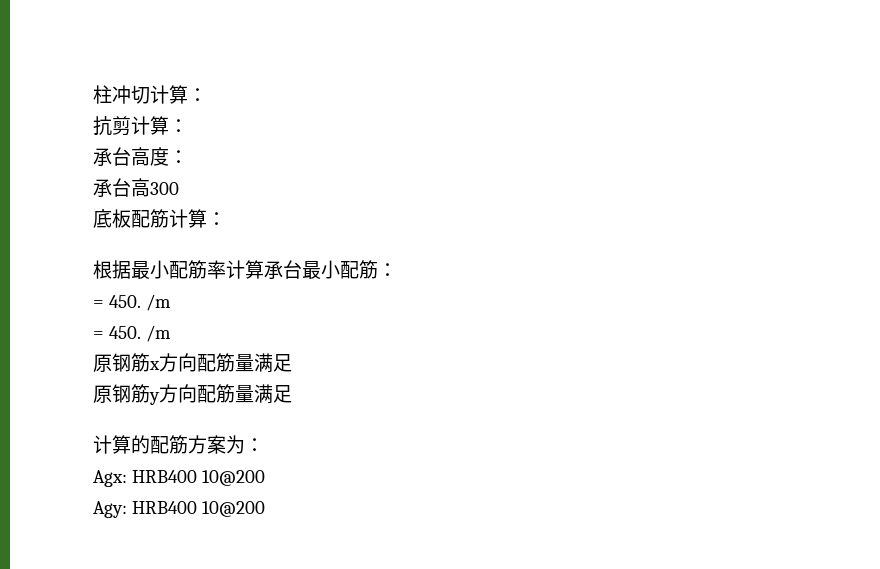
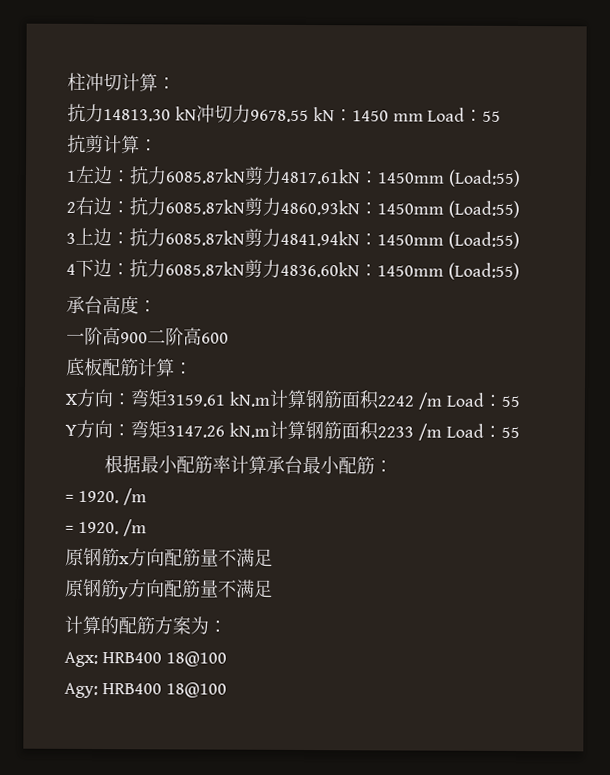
+ 抗力14813.30 kN冲切力9678.55 kN：1450 mm Load：55
  抗剪计算：
+ 1左边：抗力6085.87kN剪力4817.61kN：1450mm (Load:55)
+ 2右边：抗力6085.87kN剪力4860.93kN：1450mm (Load:55)
+ 3上边：抗力6085.87kN剪力4841.94kN：1450mm (Load:55)
+ 4下边：抗力6085.87kN剪力4836.60kN：1450mm (Load:55)
  承台高度：
- 承台高300
+ 一阶高900二阶高600
  底板配筋计算：
+ X方向：弯矩3159.61 kN.m计算钢筋面积2242 /m Load：55
+ Y方向：弯矩3147.26 kN.m计算钢筋面积2233 /m Load：55
  根据最小配筋率计算承台最小配筋：
- = 450. /m
- = 450. /m
+ = 1920. /m
+ = 1920. /m
- 原钢筋x方向配筋量满足
+ 原钢筋x方向配筋量不满足
- 原钢筋y方向配筋量满足
+ 原钢筋y方向配筋量不满足
- Agx: HRB400 10@200
+ Agx: HRB400 18@100
- Agy: HRB400 10@200
+ Agy: HRB400 18@100

